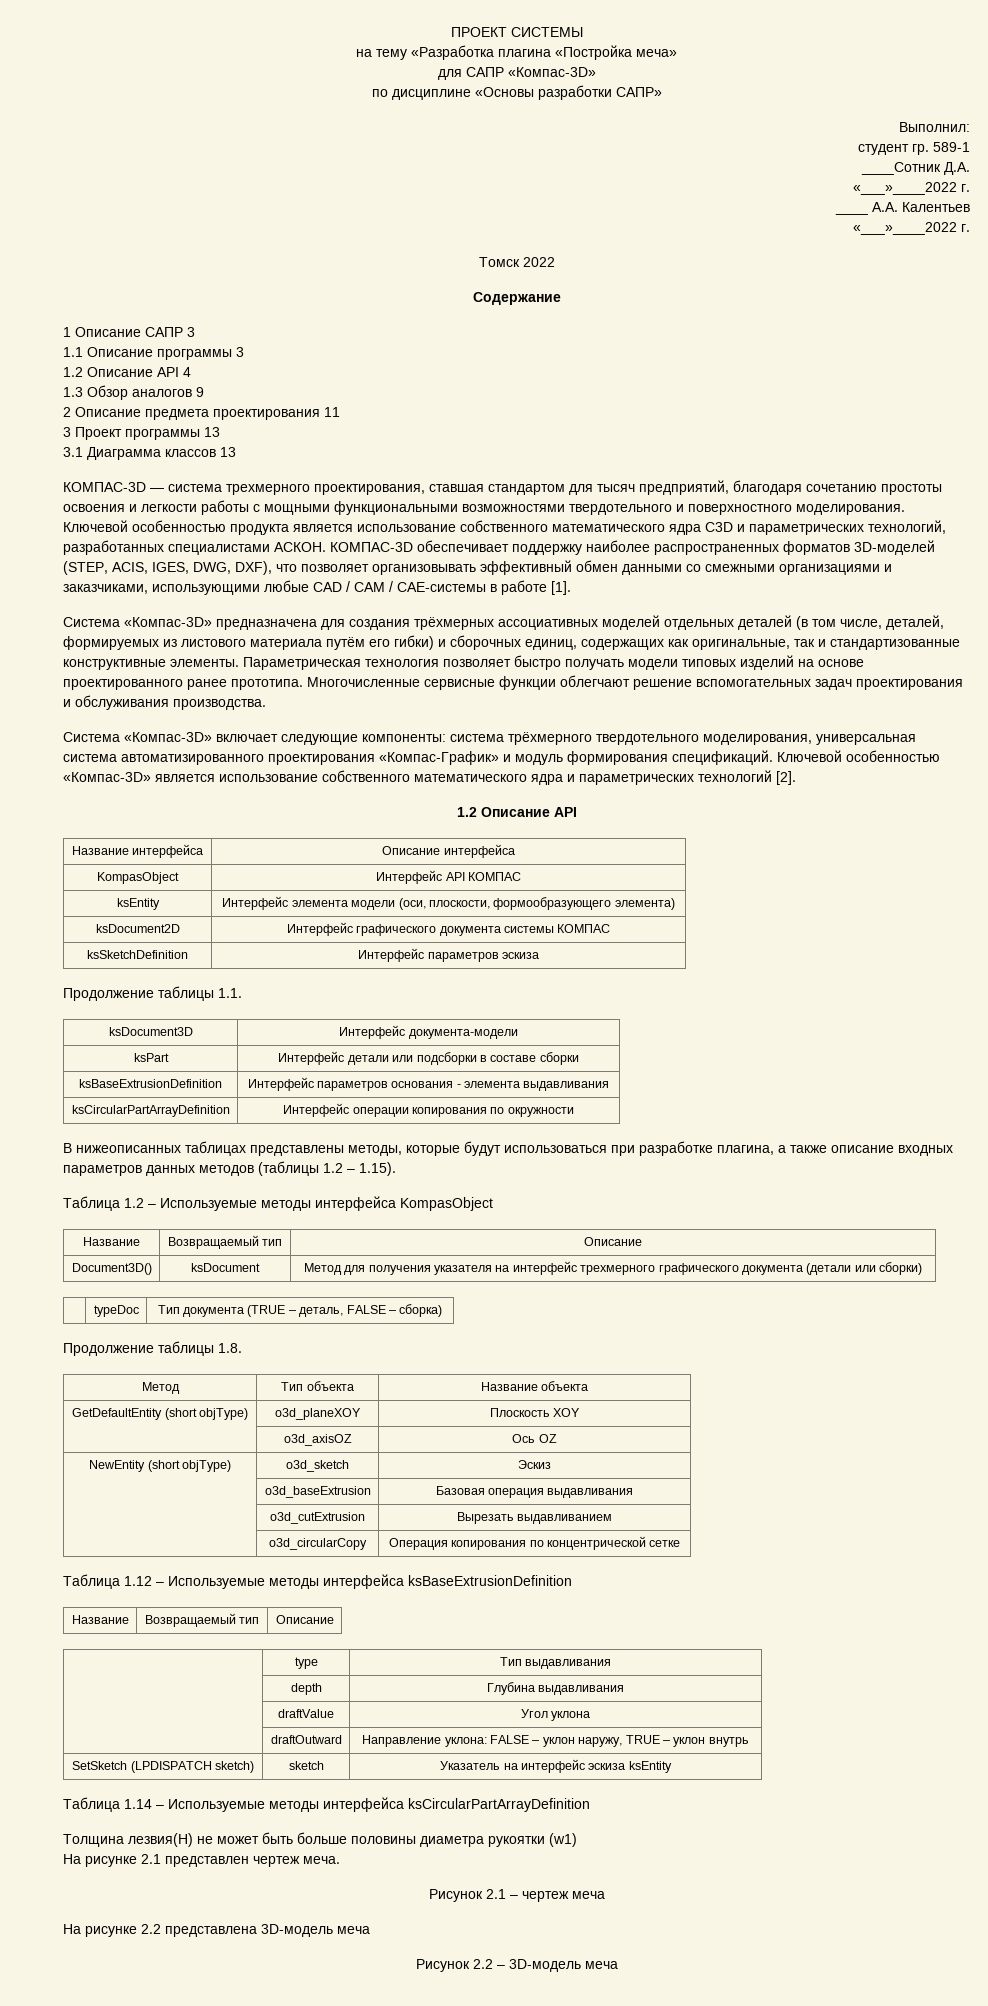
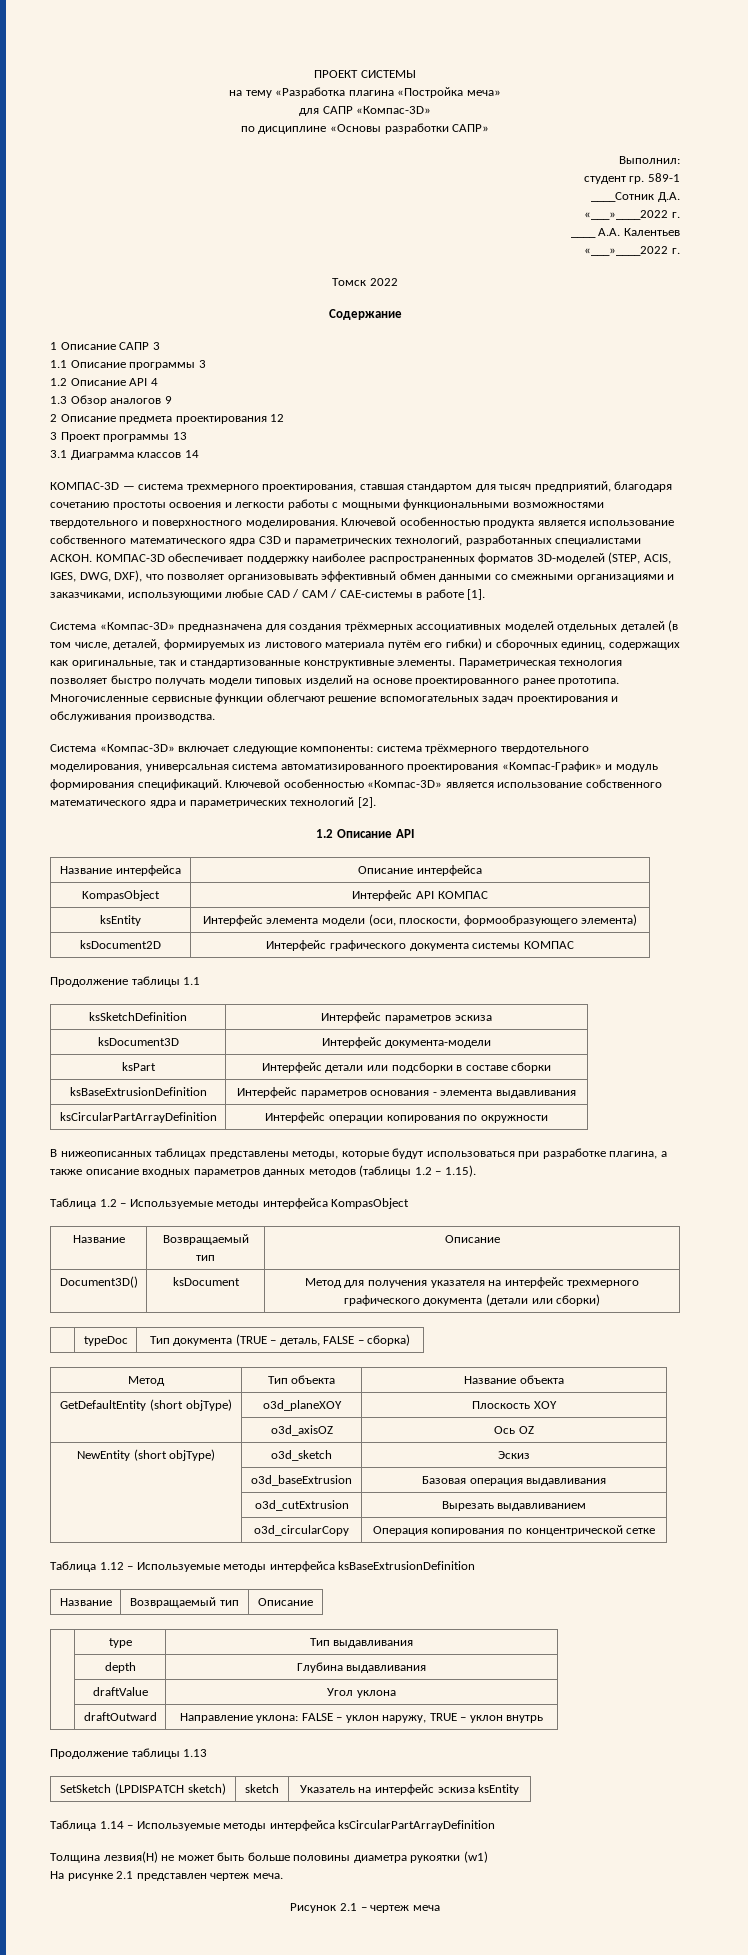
- 2 Описание предмета проектирования 11
+ 2 Описание предмета проектирования 12
- 3.1 Диаграмма классов 13
+ 3.1 Диаграмма классов 14
+ Продолжение таблицы 1.1
- Продолжение таблицы 1.1.
- Продолжение таблицы 1.8.
+ Продолжение таблицы 1.13
- На рисунке 2.2 представлена 3D-модель меча
- Рисунок 2.2 – 3D-модель меча

